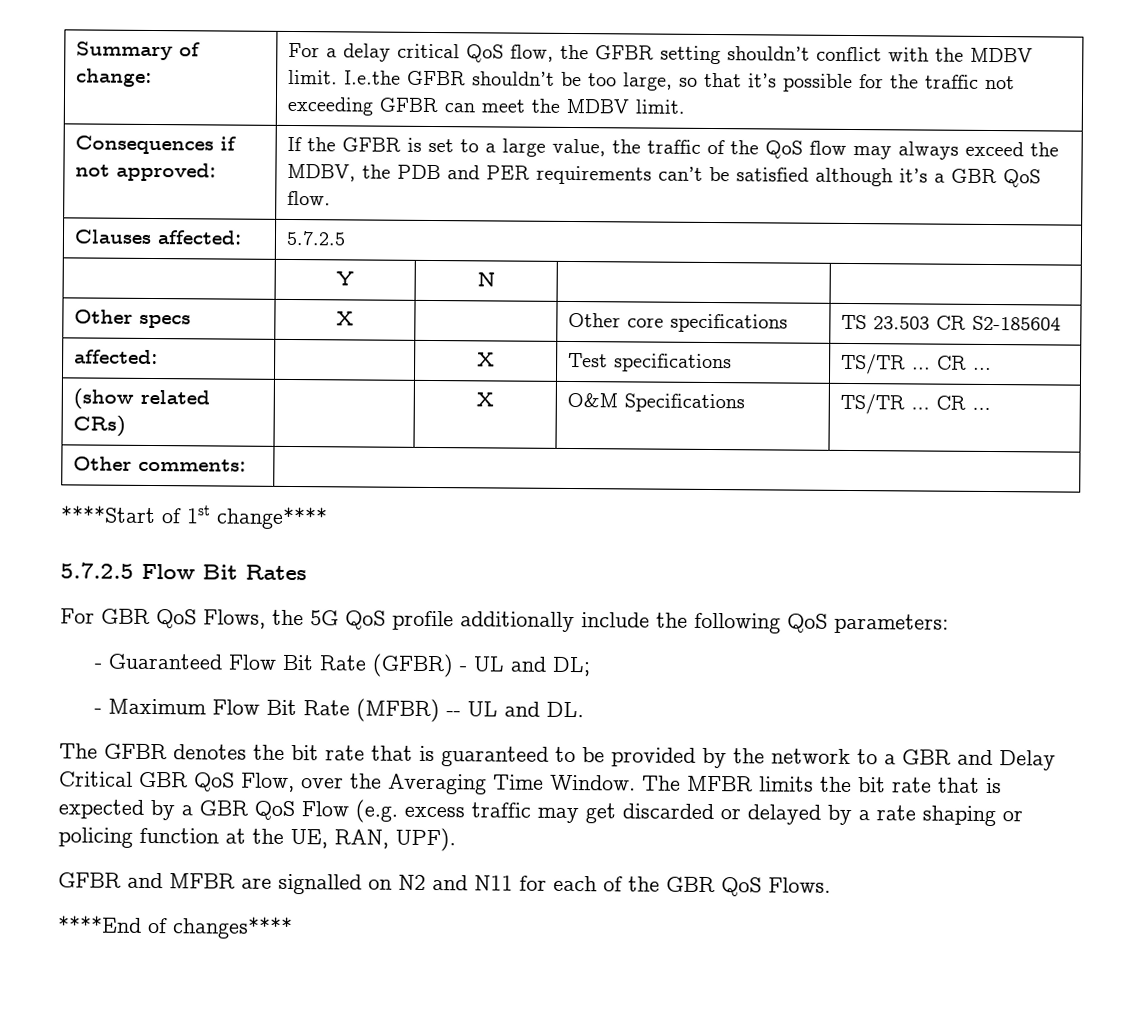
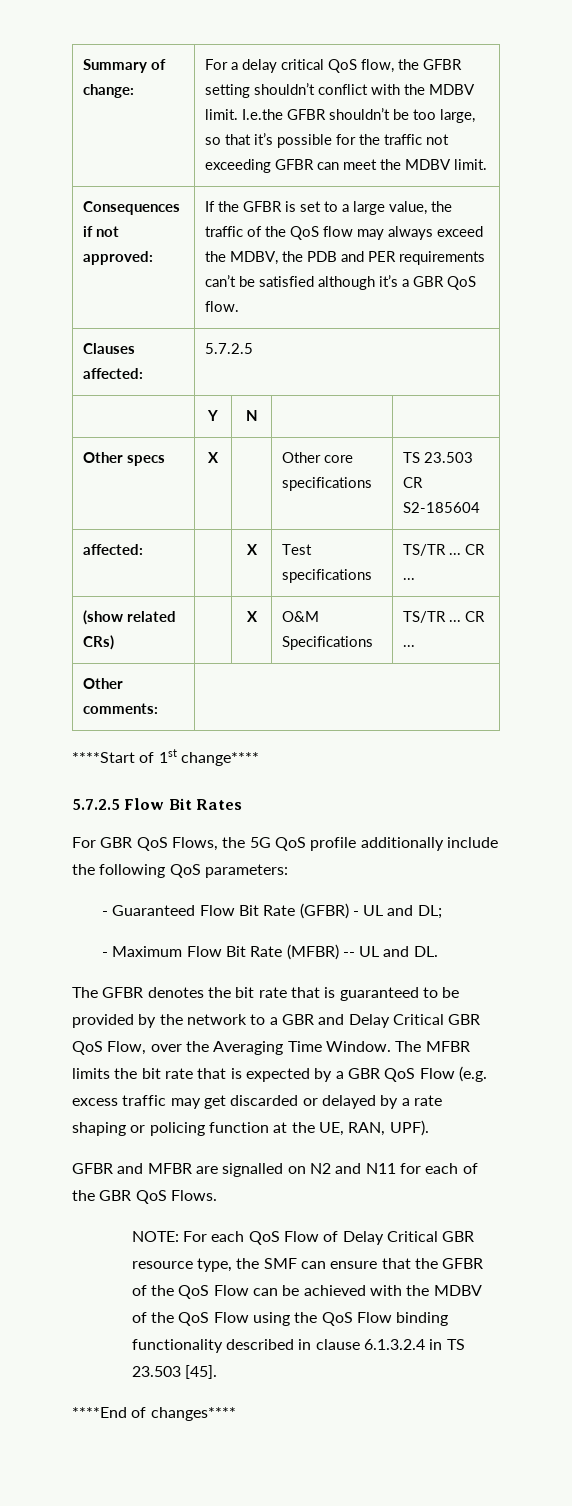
+ NOTE: For each QoS Flow of Delay Critical GBR resource type, the SMF can ensure that the GFBR of the QoS Flow can be achieved with the MDBV of the QoS Flow using the QoS Flow binding functionality described in clause 6.1.3.2.4 in TS 23.503 [45].

